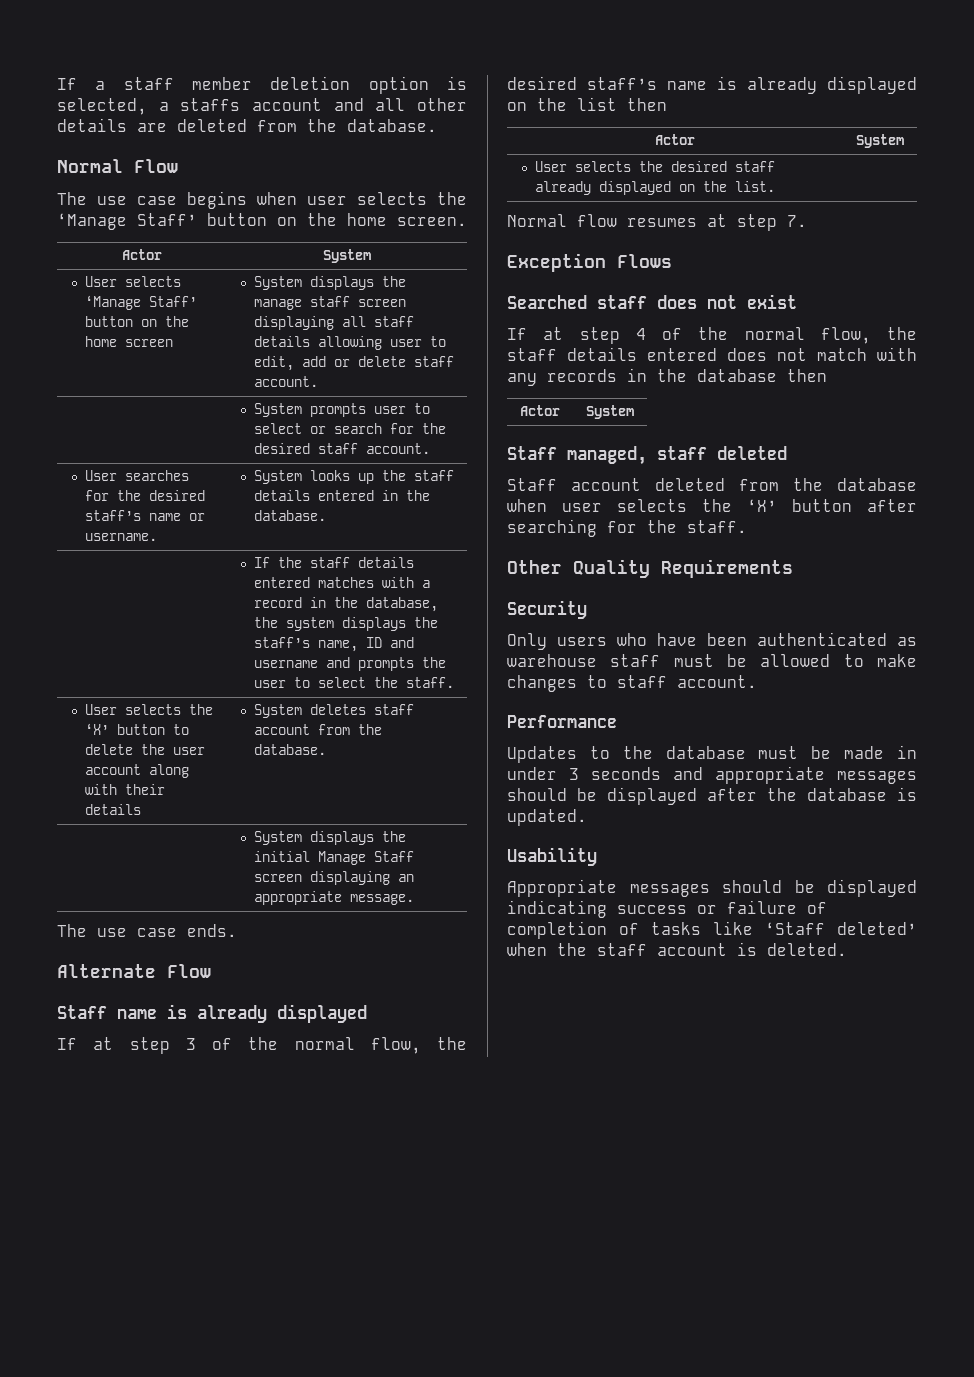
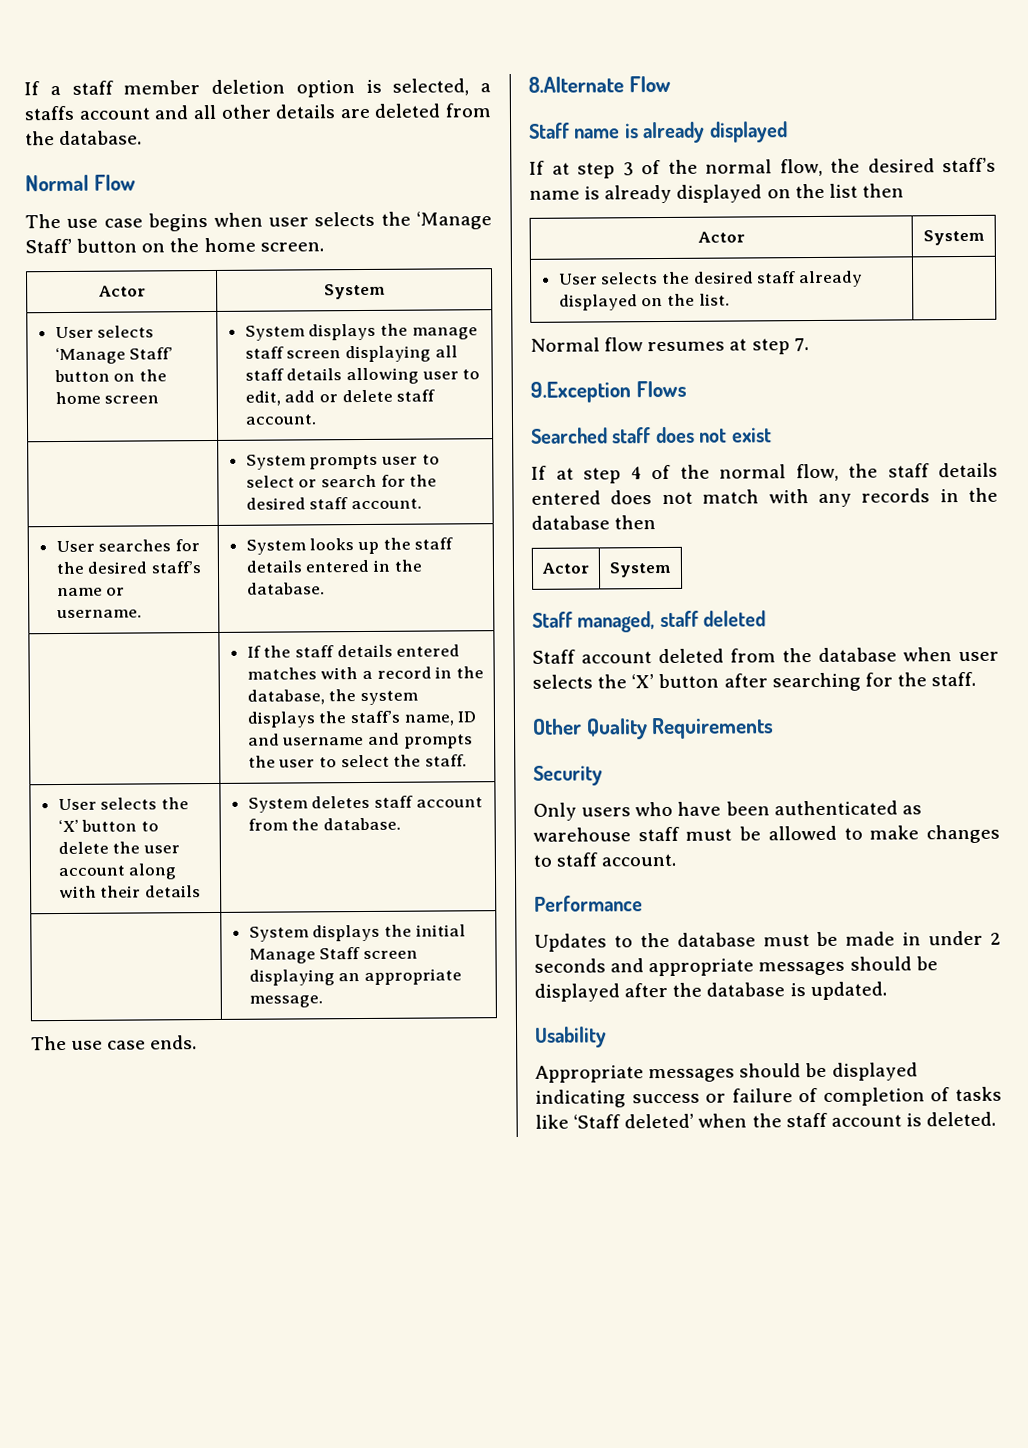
- Alternate Flow
+ 8.Alternate Flow
- Exception Flows
+ 9.Exception Flows
- Updates to the database must be made in under 3 seconds and appropriate messages should be displayed after the database is updated.
+ Updates to the database must be made in under 2 seconds and appropriate messages should be displayed after the database is updated.

